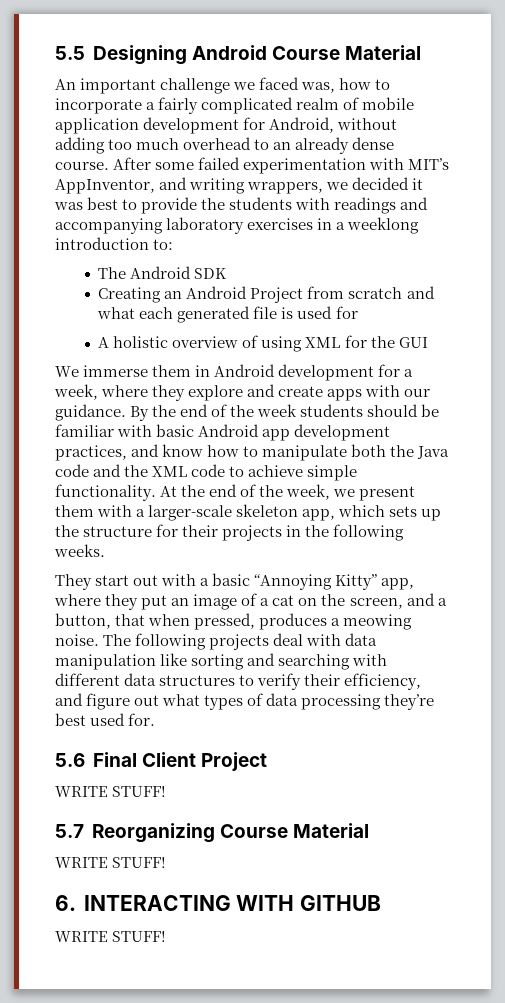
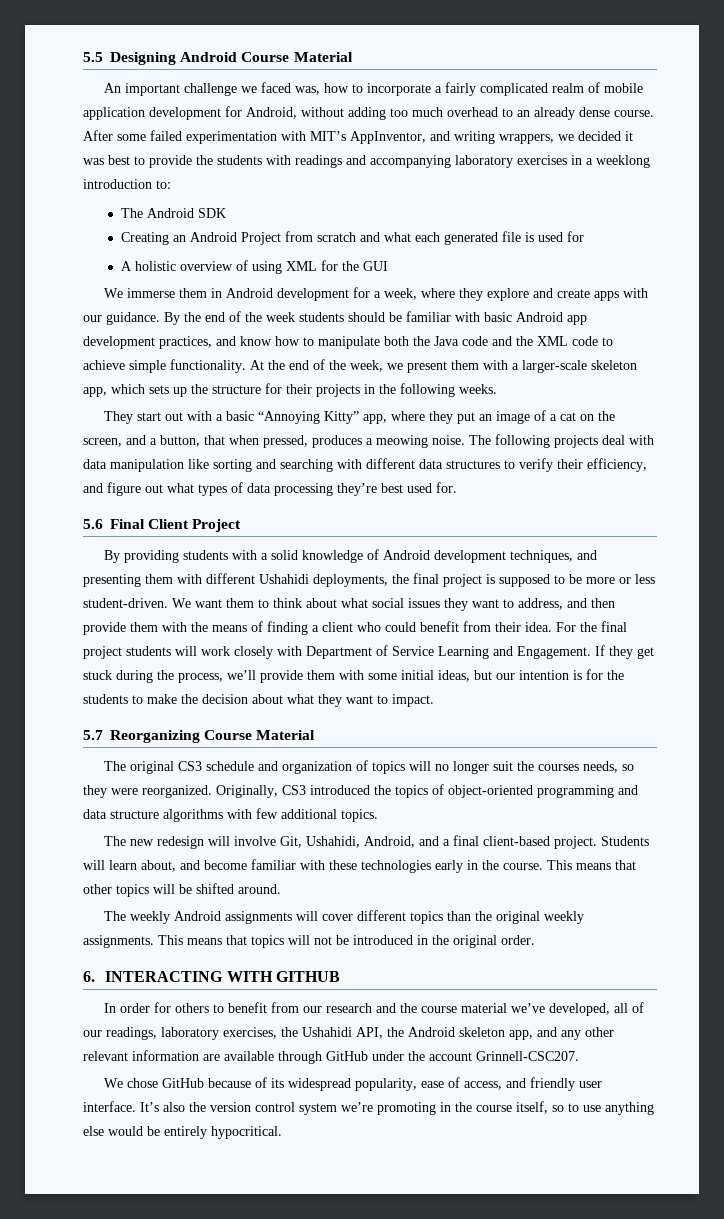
  5.6 Final Client Project
- WRITE STUFF!
+ By providing students with a solid knowledge of Android development techniques, and presenting them with different Ushahidi deployments, the final project is supposed to be more or less student-driven. We want them to think about what social issues they want to address, and then provide them with the means of finding a client who could benefit from their idea. For the final project students will work closely with Department of Service Learning and Engagement. If they get stuck during the process, we’ll provide them with some initial ideas, but our intention is for the students to make the decision about what they want to impact.
  5.7 Reorganizing Course Material
- WRITE STUFF!
+ The original CS3 schedule and organization of topics will no longer suit the courses needs, so they were reorganized. Originally, CS3 introduced the topics of object-oriented programming and data structure algorithms with few additional topics.
+ The new redesign will involve Git, Ushahidi, Android, and a final client-based project. Students will learn about, and become familiar with these technologies early in the course. This means that other topics will be shifted around.
+ The weekly Android assignments will cover different topics than the original weekly assignments. This means that topics will not be introduced in the original order.
  6. INTERACTING WITH GITHUB
- WRITE STUFF!
+ In order for others to benefit from our research and the course material we’ve developed, all of our readings, laboratory exercises, the Ushahidi API, the Android skeleton app, and any other relevant information are available through GitHub under the account Grinnell-CSC207.
+ We chose GitHub because of its widespread popularity, ease of access, and friendly user interface. It’s also the version control system we’re promoting in the course itself, so to use anything else would be entirely hypocritical.

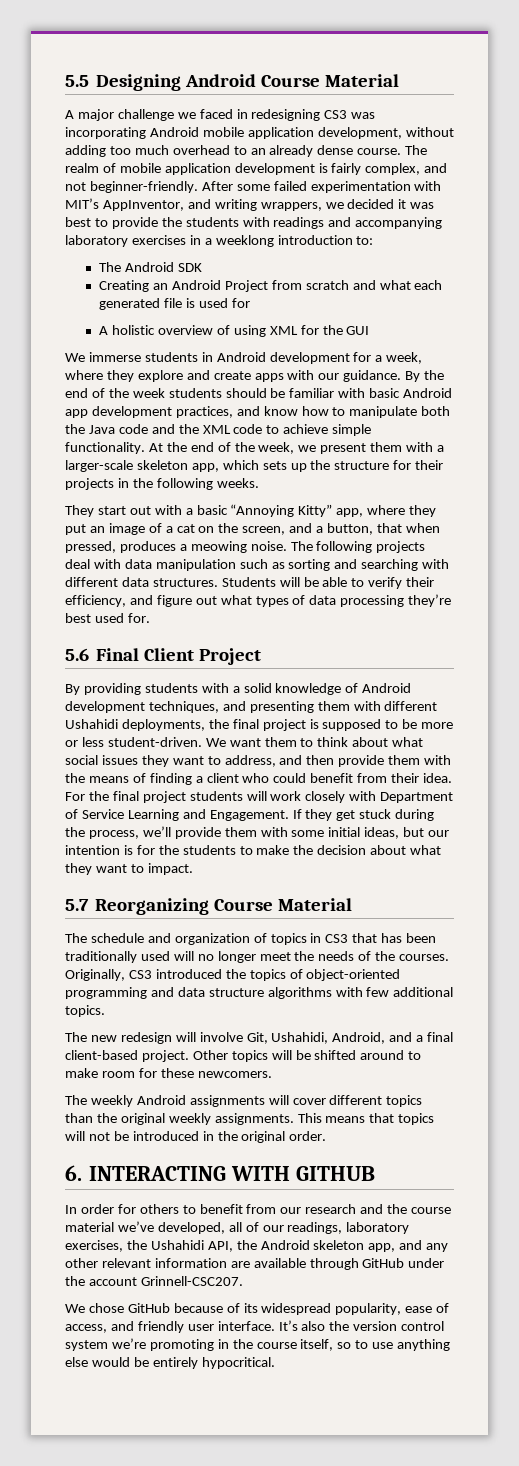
- An important challenge we faced was, how to incorporate a fairly complicated realm of mobile application development for Android, without adding too much overhead to an already dense course.
+ A major challenge we faced in redesigning CS3 was incorporating Android mobile application development, without adding too much overhead to an already dense course.
+ The realm of mobile application development is fairly complex, and not beginner-friendly.
- We immerse them in Android development for a week, where they explore and create apps with our guidance.
+ We immerse students in Android development for a week, where they explore and create apps with our guidance.
- The following projects deal with data manipulation like sorting and searching with different data structures to verify their efficiency, and figure out what types of data processing they’re best used for.
+ The following projects deal with data manipulation such as sorting and searching with different data structures. Students will be able to verify their efficiency, and figure out what types of data processing they’re best used for.
- The original CS3 schedule and organization of topics will no longer suit the courses needs, so they were reorganized.
+ The schedule and organization of topics in CS3 that has been traditionally used will no longer meet the needs of the courses.
- Students will learn about, and become familiar with these technologies early in the course. This means that other topics will be shifted around.
+ Other topics will be shifted around to make room for these newcomers.

